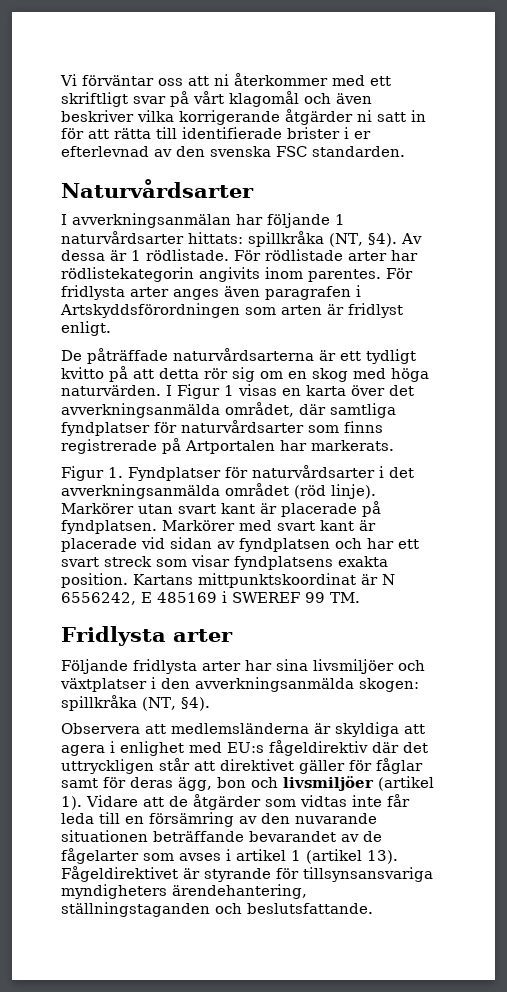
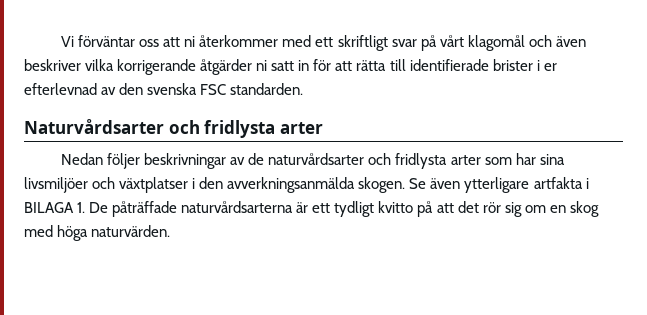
- Naturvårdsarter
- I avverkningsanmälan har följande 1 naturvårdsarter hittats: spillkråka (NT, §4). Av dessa är 1 rödlistade. För rödlistade arter har rödlistekategorin angivits inom parentes. För fridlysta arter anges även paragrafen i Artskyddsförordningen som arten är fridlyst enligt.
- De påträffade naturvårdsarterna är ett tydligt kvitto på att detta rör sig om en skog med höga naturvärden. I Figur 1 visas en karta över det avverkningsanmälda området, där samtliga fyndplatser för naturvårdsarter som finns registrerade på Artportalen har markerats.
- Figur 1. Fyndplatser för naturvårdsarter i det avverkningsanmälda området (röd linje). Markörer utan svart kant är placerade på fyndplatsen. Markörer med svart kant är placerade vid sidan av fyndplatsen och har ett svart streck som visar fyndplatsens exakta position. Kartans mittpunktskoordinat är N 6556242, E 485169 i SWEREF 99 TM.
- Fridlysta arter
- Följande fridlysta arter har sina livsmiljöer och växtplatser i den avverkningsanmälda skogen: spillkråka (NT, §4).
- Observera att medlemsländerna är skyldiga att agera i enlighet med EU:s fågeldirektiv där det uttryckligen står att direktivet gäller för fåglar samt för deras ägg, bon och livsmiljöer (artikel 1). Vidare att de åtgärder som vidtas inte får leda till en försämring av den nuvarande situationen beträffande bevarandet av de fågelarter som avses i artikel 1 (artikel 13). Fågeldirektivet är styrande för tillsynsansvariga myndigheters ärendehantering, ställningstaganden och beslutsfattande.
+ Naturvårdsarter och fridlysta arter
+ Nedan följer beskrivningar av de naturvårdsarter och fridlysta arter som har sina livsmiljöer och växtplatser i den avverkningsanmälda skogen. Se även ytterligare artfakta i BILAGA 1. De påträffade naturvårdsarterna är ett tydligt kvitto på att det rör sig om en skog med höga naturvärden.

